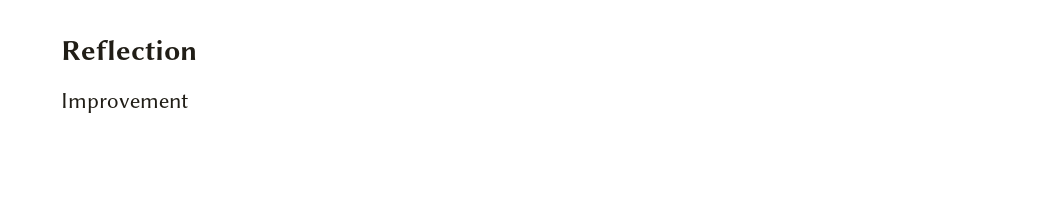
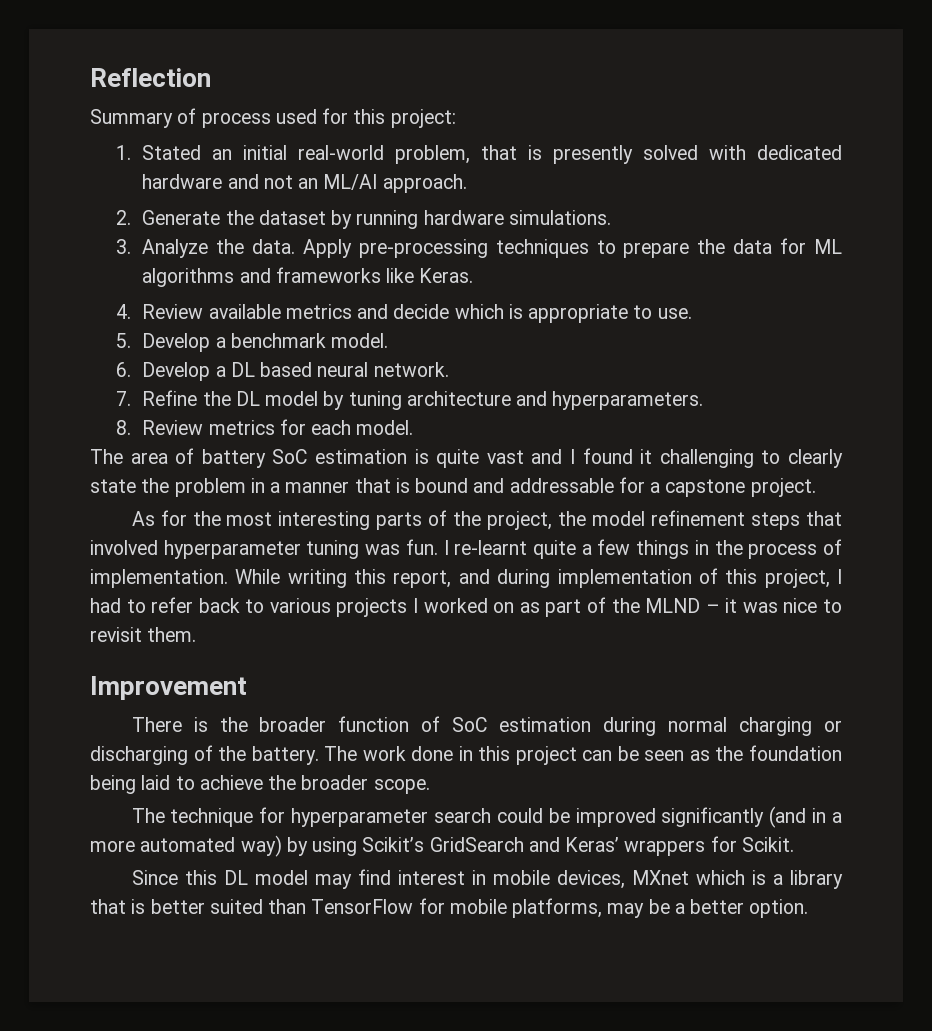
+ Summary of process used for this project:
+ 1. Stated an initial real-world problem, that is presently solved with dedicated hardware and not an ML/AI approach.
+ 2. Generate the dataset by running hardware simulations.
+ 3. Analyze the data. Apply pre-processing techniques to prepare the data for ML algorithms and frameworks like Keras.
+ 4. Review available metrics and decide which is appropriate to use.
+ 5. Develop a benchmark model.
+ 6. Develop a DL based neural network.
+ 7. Refine the DL model by tuning architecture and hyperparameters.
+ 8. Review metrics for each model.
+ The area of battery SoC estimation is quite vast and I found it challenging to clearly state the problem in a manner that is bound and addressable for a capstone project.
+ As for the most interesting parts of the project, the model refinement steps that involved hyperparameter tuning was fun. I re-learnt quite a few things in the process of implementation. While writing this report, and during implementation of this project, I had to refer back to various projects I worked on as part of the MLND – it was nice to revisit them.
  Improvement
+ There is the broader function of SoC estimation during normal charging or discharging of the battery. The work done in this project can be seen as the foundation being laid to achieve the broader scope.
+ The technique for hyperparameter search could be improved significantly (and in a more automated way) by using Scikit’s GridSearch and Keras’ wrappers for Scikit.
+ Since this DL model may find interest in mobile devices, MXnet which is a library that is better suited than TensorFlow for mobile platforms, may be a better option.

